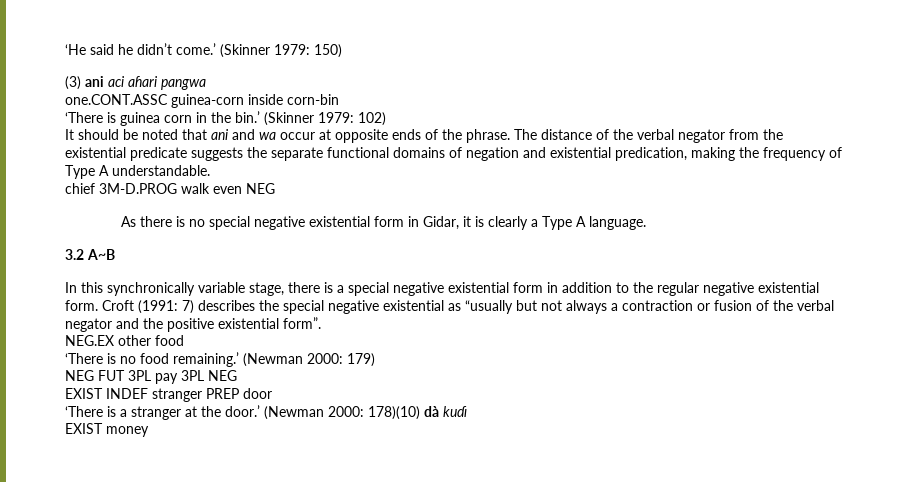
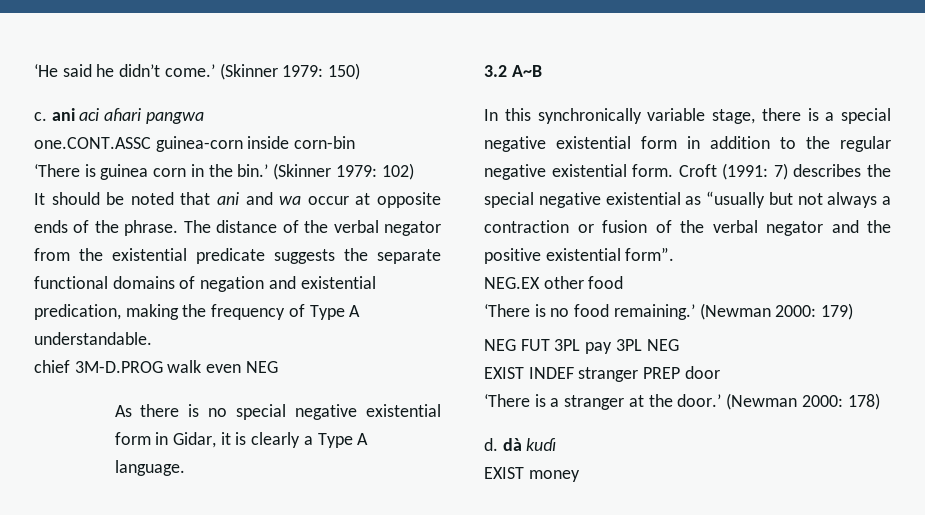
- (3) ani aci aɦari pangwa
+ c. ani aci aɦari pangwa
- (Newman 2000: 178)(10) dà kuɗɪ
+ (Newman 2000: 178)
+ d. dà kuɗɪ

